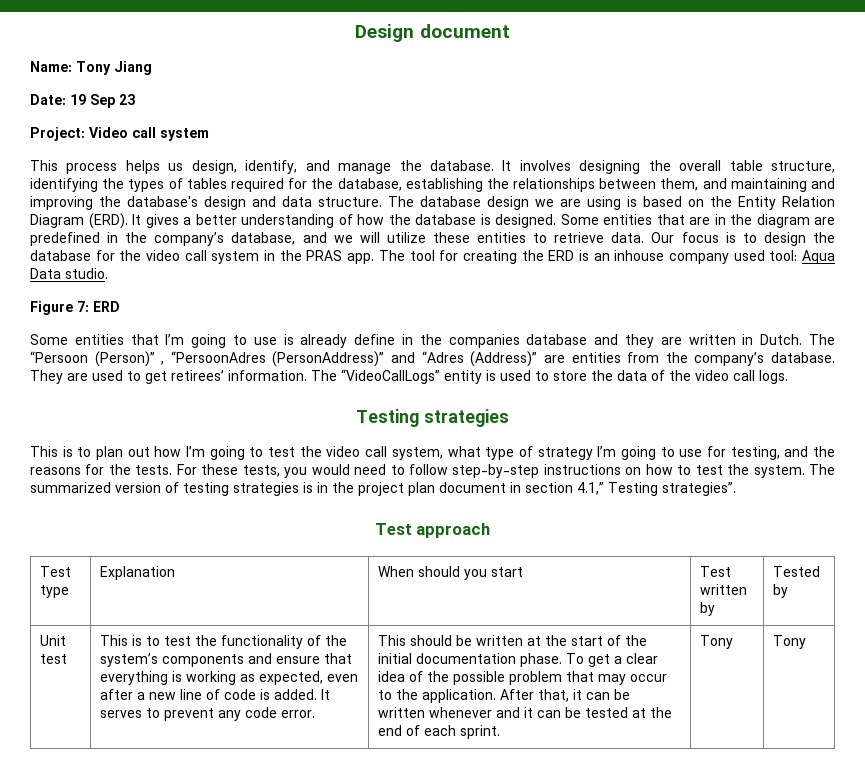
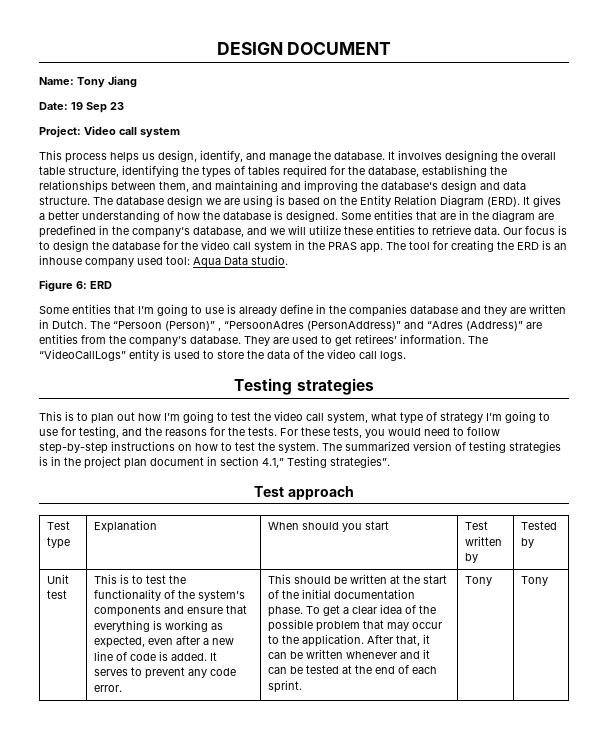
- Design document
+ DESIGN DOCUMENT
- Figure 7: ERD
+ Figure 6: ERD

